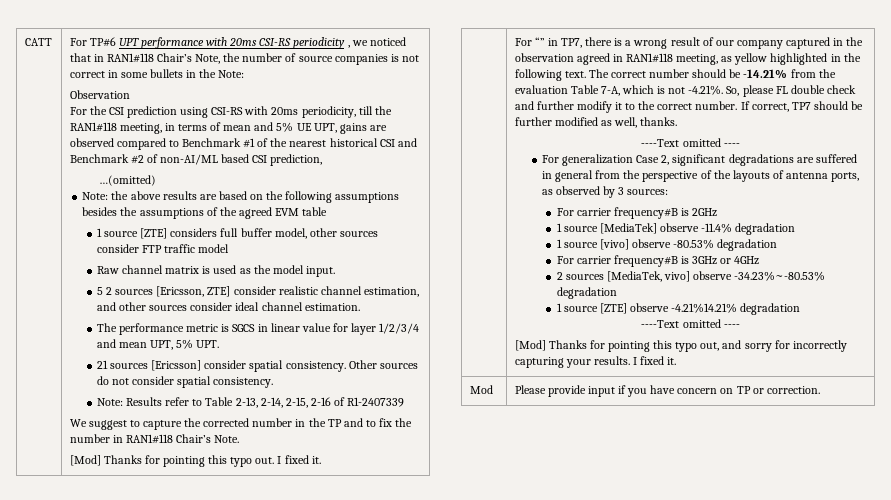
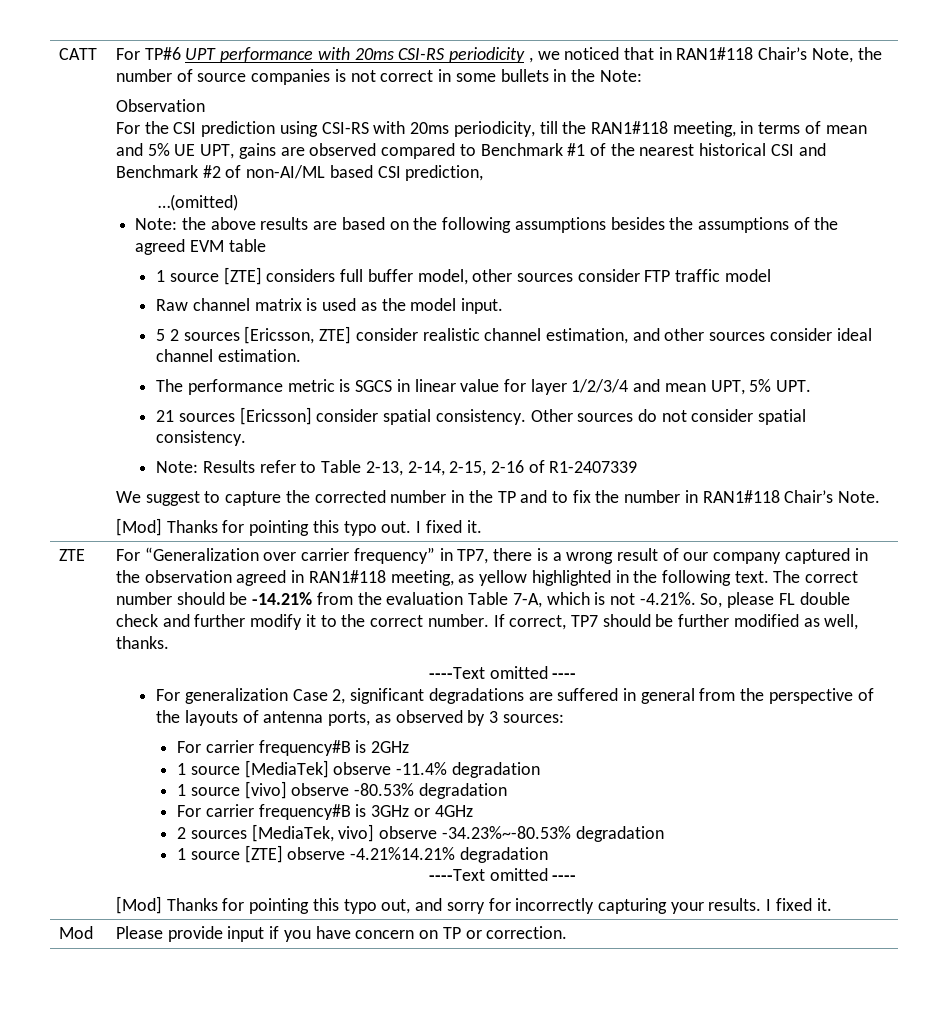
- For “” in TP7, there is a wrong result of our company captured in the observation agreed in RAN1#118 meeting, as yellow highlighted in the following text.
+ ZTE | For “Generalization over carrier frequency” in TP7, there is a wrong result of our company captured in the observation agreed in RAN1#118 meeting, as yellow highlighted in the following text.

